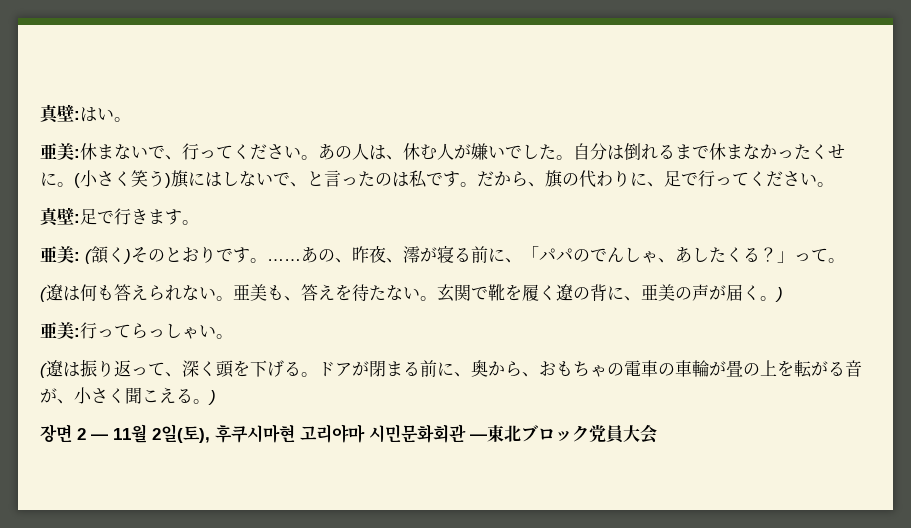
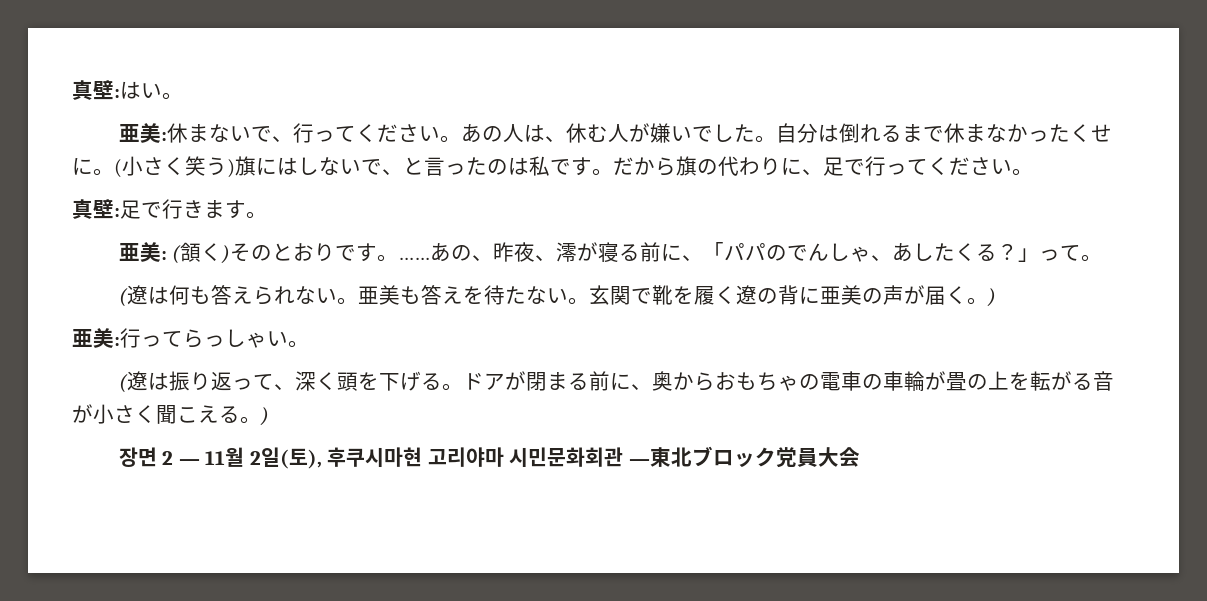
- だから、旗の代わりに、足で行ってください。
+ だから旗の代わりに、足で行ってください。
- 亜美も、答えを待たない。
+ 亜美も答えを待たない。
- 玄関で靴を履く遼の背に、亜美の声が届く。)
+ 玄関で靴を履く遼の背に亜美の声が届く。)
- ドアが閉まる前に、奥から、おもちゃの電車の車輪が畳の上を転がる音が、小さく聞こえる。)
+ ドアが閉まる前に、奥からおもちゃの電車の車輪が畳の上を転がる音が小さく聞こえる。)

